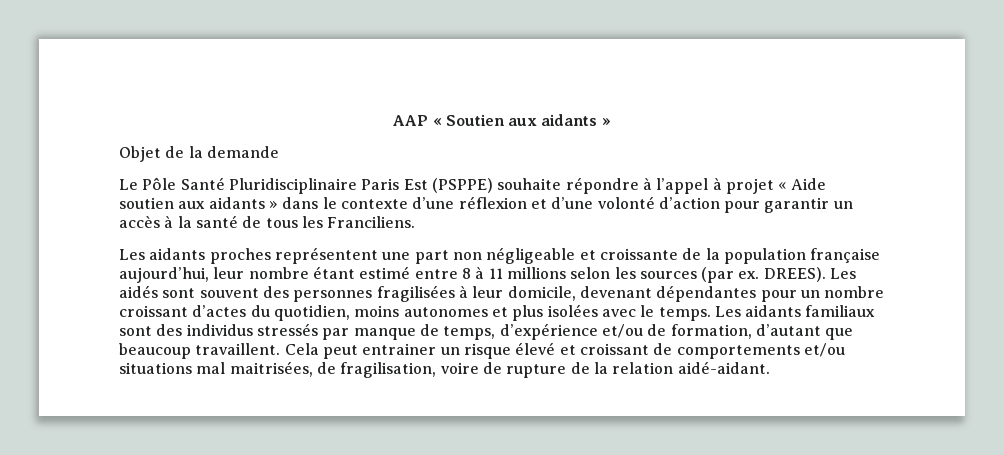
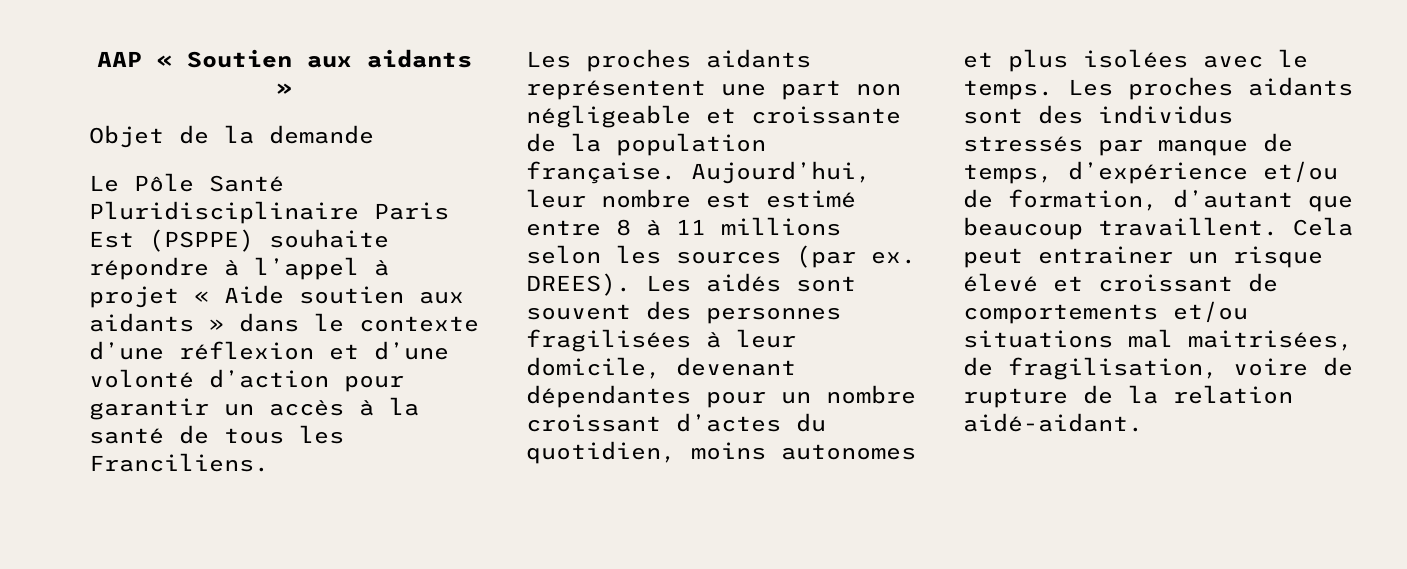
- Les aidants proches représentent une part non négligeable et croissante de la population française aujourd’hui, leur nombre étant estimé entre 8 à 11 millions selon les sources (par ex.
+ Les proches aidants représentent une part non négligeable et croissante de la population française. Aujourd’hui, leur nombre est estimé entre 8 à 11 millions selon les sources (par ex.
- Les aidants familiaux sont des individus stressés par manque de temps, d’expérience et/ou de formation, d’autant que beaucoup travaillent.
+ Les proches aidants sont des individus stressés par manque de temps, d’expérience et/ou de formation, d’autant que beaucoup travaillent.

